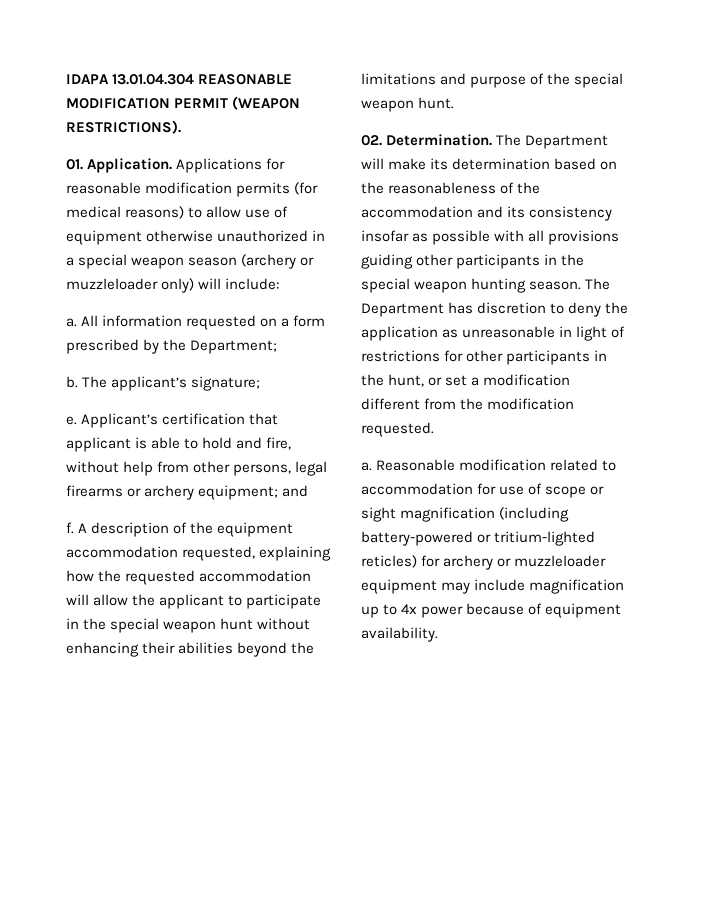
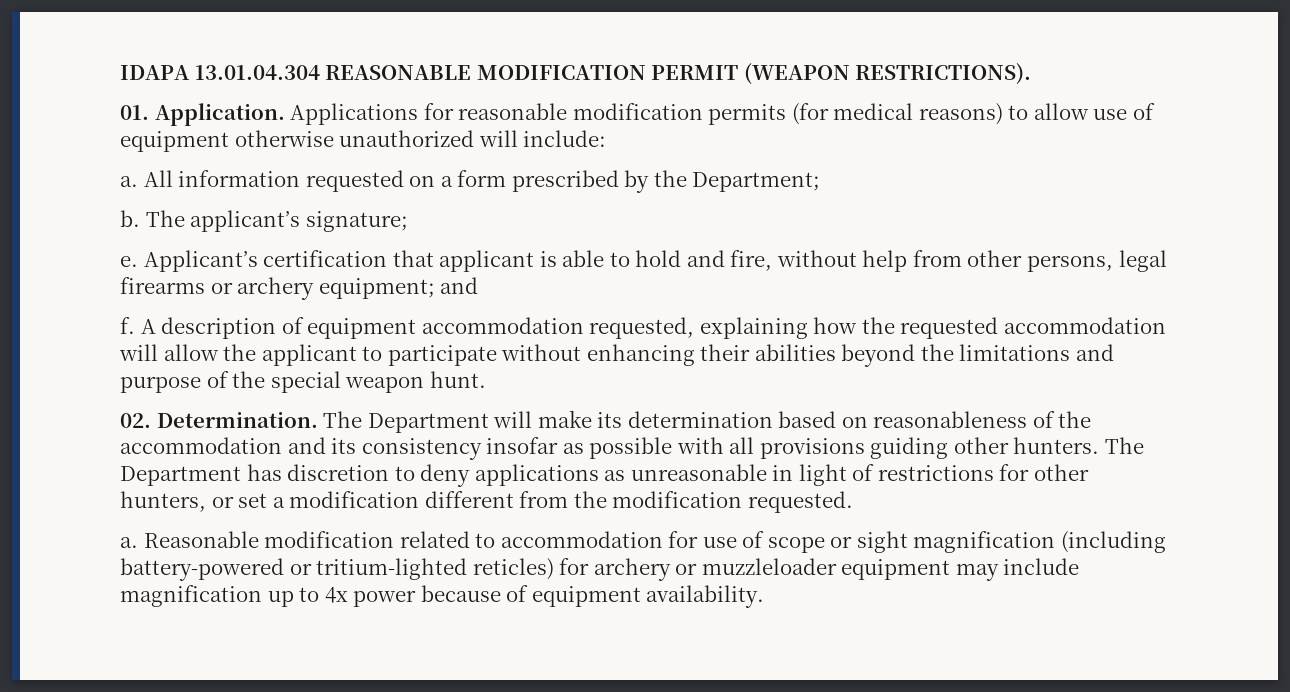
- Applications for reasonable modification permits (for medical reasons) to allow use of equipment otherwise unauthorized in a special weapon season (archery or muzzleloader only) will include:
+ Applications for reasonable modification permits (for medical reasons) to allow use of equipment otherwise unauthorized will include:
- A description of the equipment accommodation requested, explaining how the requested accommodation will allow the applicant to participate in the special weapon hunt without enhancing their abilities beyond the limitations and purpose of the special weapon hunt.
+ A description of equipment accommodation requested, explaining how the requested accommodation will allow the applicant to participate without enhancing their abilities beyond the limitations and purpose of the special weapon hunt.
- The Department will make its determination based on the reasonableness of the accommodation and its consistency insofar as possible with all provisions guiding other participants in the special weapon hunting season.
+ The Department will make its determination based on reasonableness of the accommodation and its consistency insofar as possible with all provisions guiding other hunters.
- The Department has discretion to deny the application as unreasonable in light of restrictions for other participants in the hunt, or set a modification different from the modification requested.
+ The Department has discretion to deny applications as unreasonable in light of restrictions for other hunters, or set a modification different from the modification requested.

